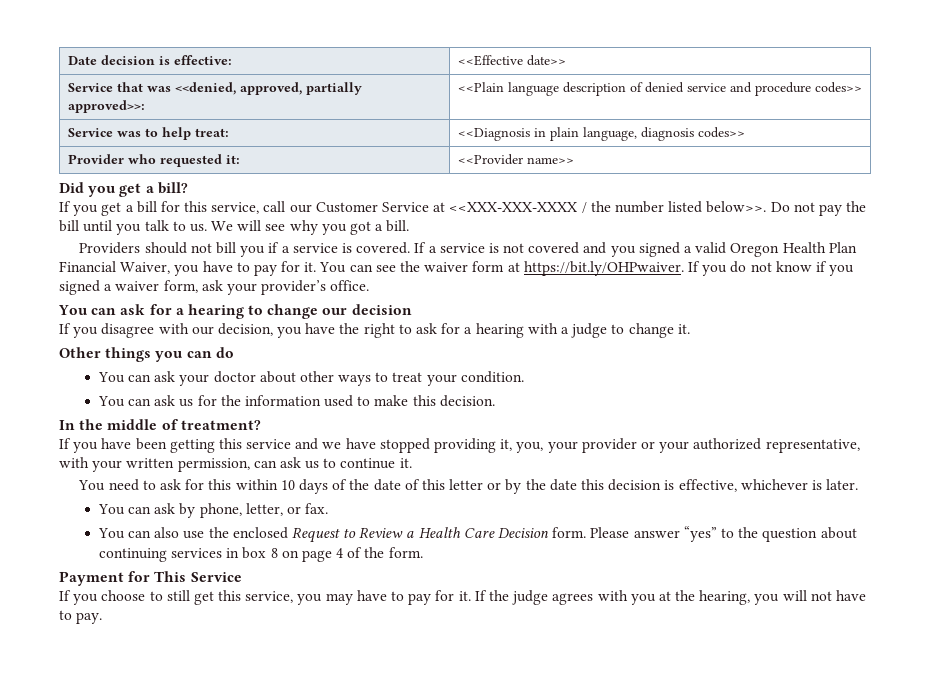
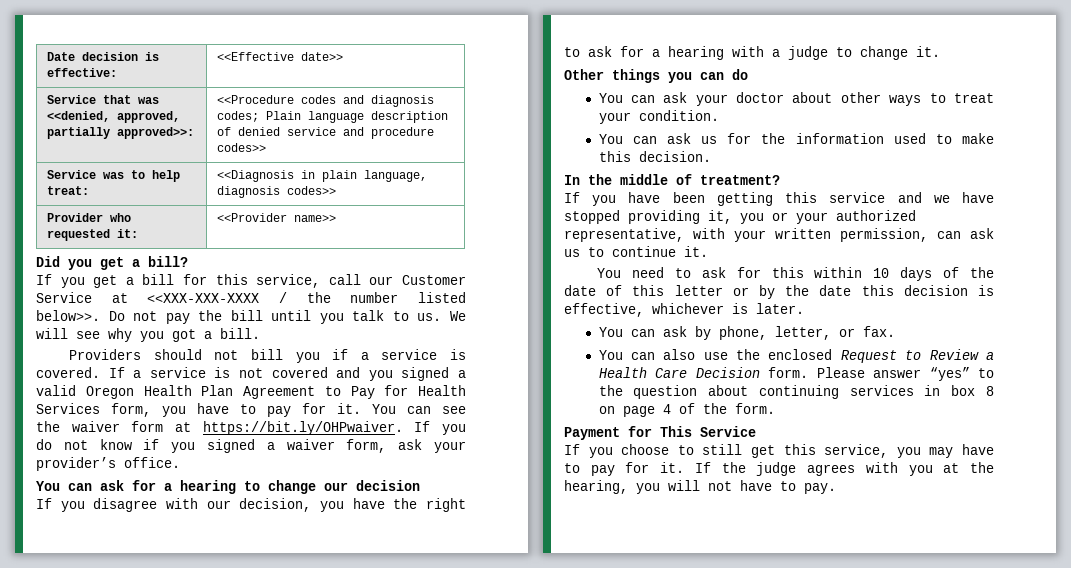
- Service that was <<denied, approved, partially approved>>: | <<Plain language description of denied service and procedure codes>>
+ Service that was <<denied, approved, partially approved>>: | <<Procedure codes and diagnosis codes; Plain language description of denied service and procedure codes>>
- If a service is not covered and you signed a valid Oregon Health Plan Financial Waiver, you have to pay for it.
+ If a service is not covered and you signed a valid Oregon Health Plan Agreement to Pay for Health Services form, you have to pay for it.
- If you have been getting this service and we have stopped providing it, you, your provider or your authorized representative, with your written permission, can ask us to continue it.
+ If you have been getting this service and we have stopped providing it, you or your authorized representative, with your written permission, can ask us to continue it.

